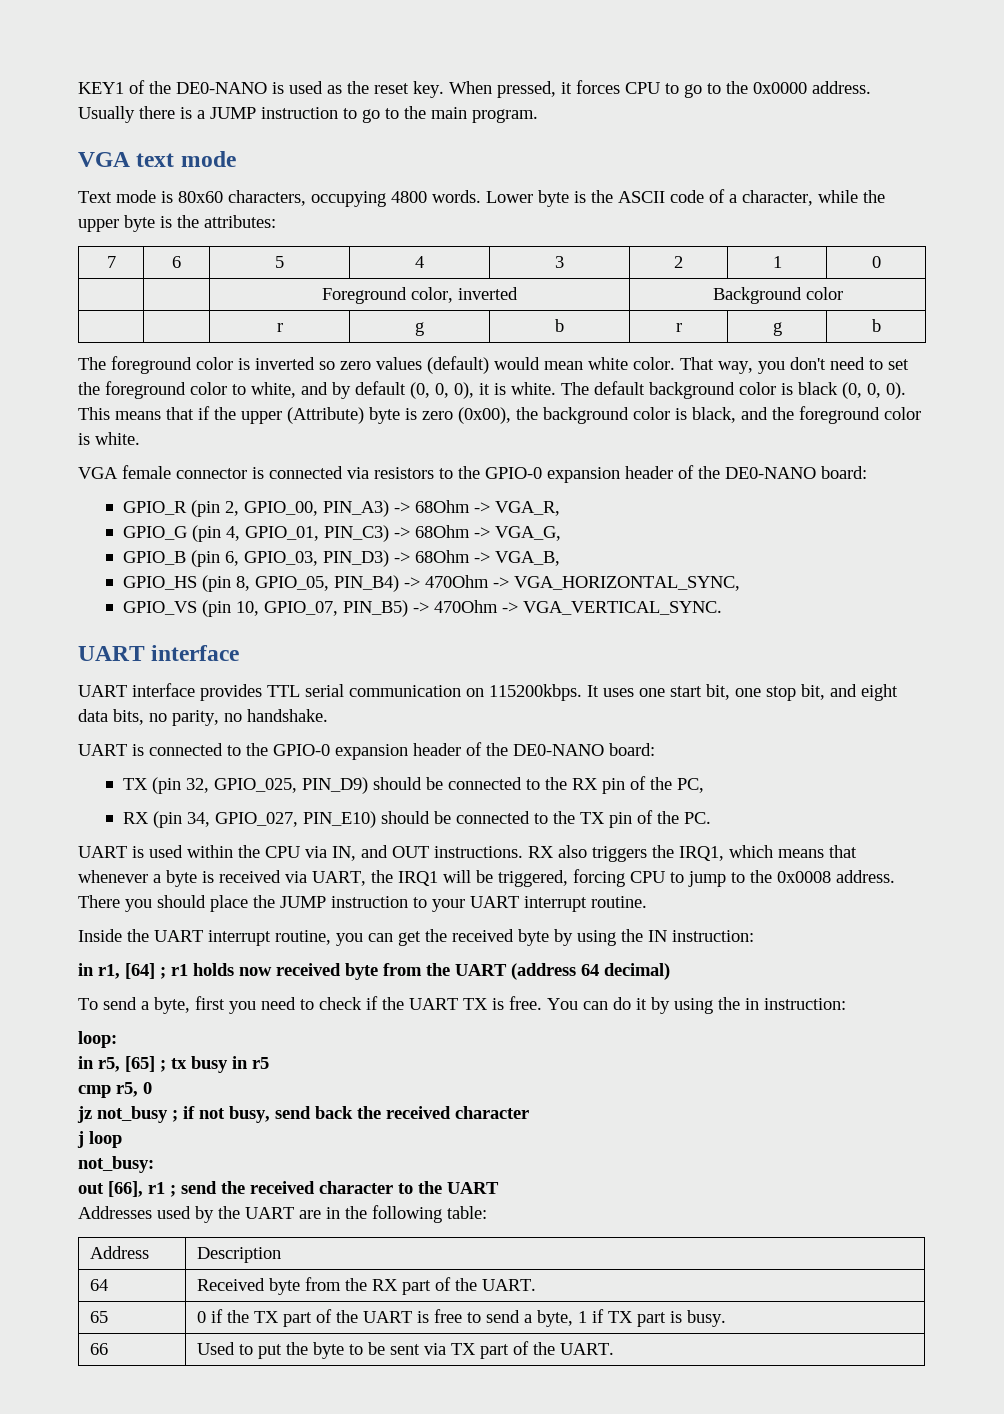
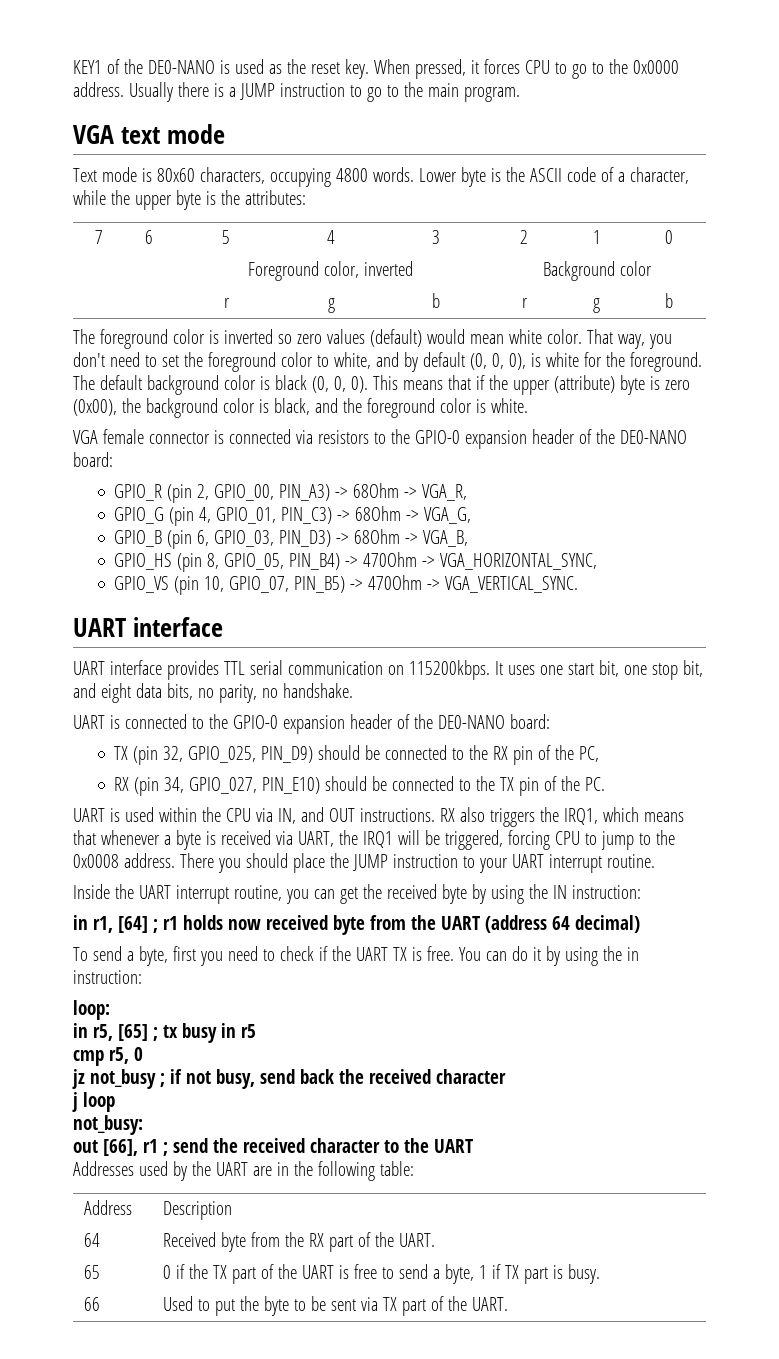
- That way, you don't need to set the foreground color to white, and by default (0, 0, 0), it is white.
+ That way, you don't need to set the foreground color to white, and by default (0, 0, 0), is white for the foreground.
- This means that if the upper (Attribute) byte is zero (0x00), the background color is black, and the foreground color is white.
+ This means that if the upper (attribute) byte is zero (0x00), the background color is black, and the foreground color is white.

